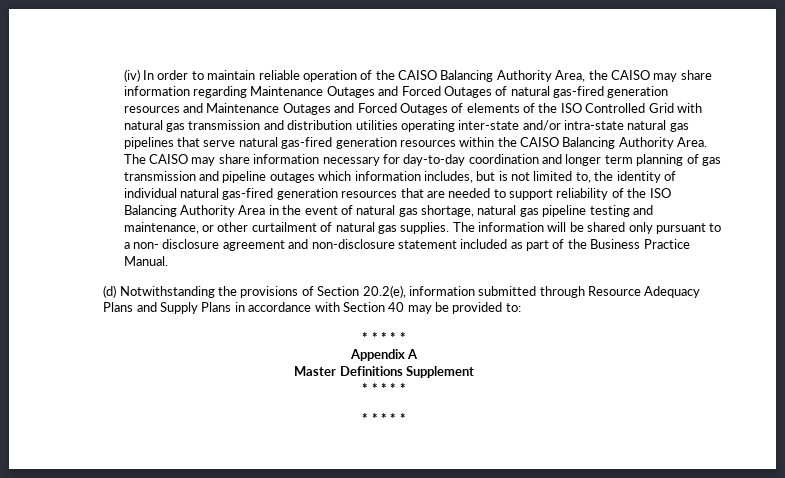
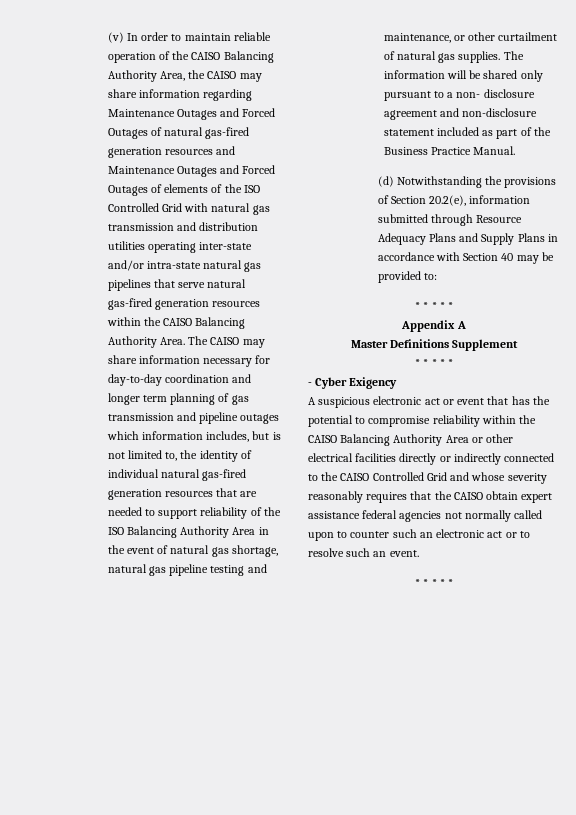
- (iv) In order to maintain reliable operation of the CAISO Balancing Authority Area, the CAISO may share information regarding Maintenance Outages and Forced Outages of natural gas-fired generation resources and Maintenance Outages and Forced Outages of elements of the ISO Controlled Grid with natural gas transmission and distribution utilities operating inter-state and/or intra-state natural gas pipelines that serve natural gas-fired generation resources within the CAISO Balancing Authority Area.
+ (v) In order to maintain reliable operation of the CAISO Balancing Authority Area, the CAISO may share information regarding Maintenance Outages and Forced Outages of natural gas-fired generation resources and Maintenance Outages and Forced Outages of elements of the ISO Controlled Grid with natural gas transmission and distribution utilities operating inter-state and/or intra-state natural gas pipelines that serve natural gas-fired generation resources within the CAISO Balancing Authority Area.
+ - Cyber Exigency
+ A suspicious electronic act or event that has the potential to compromise reliability within the CAISO Balancing Authority Area or other electrical facilities directly or indirectly connected to the CAISO Controlled Grid and whose severity reasonably requires that the CAISO obtain expert assistance federal agencies not normally called upon to counter such an electronic act or to resolve such an event.

